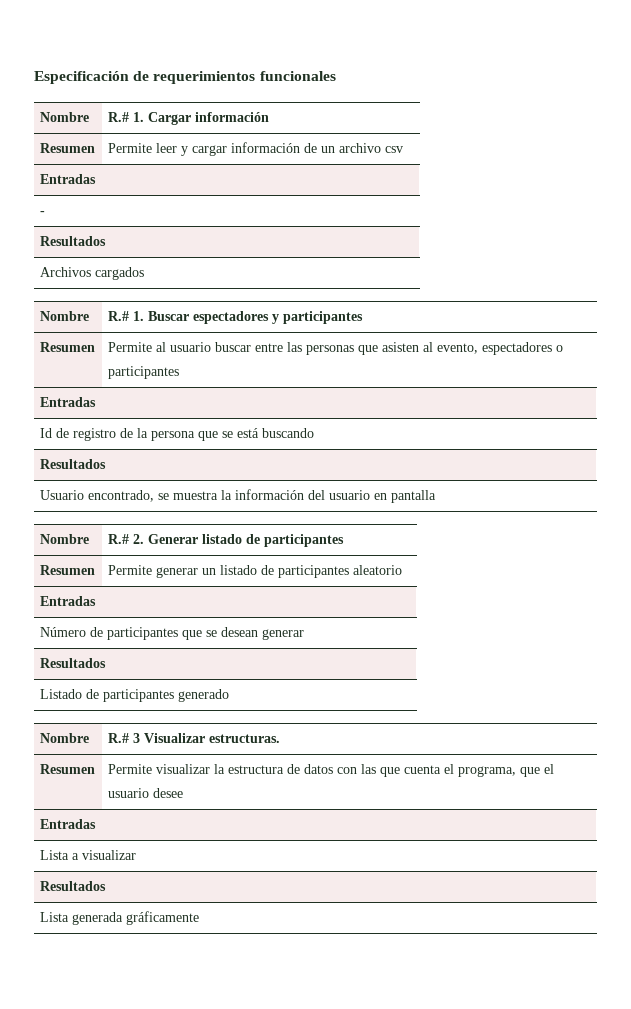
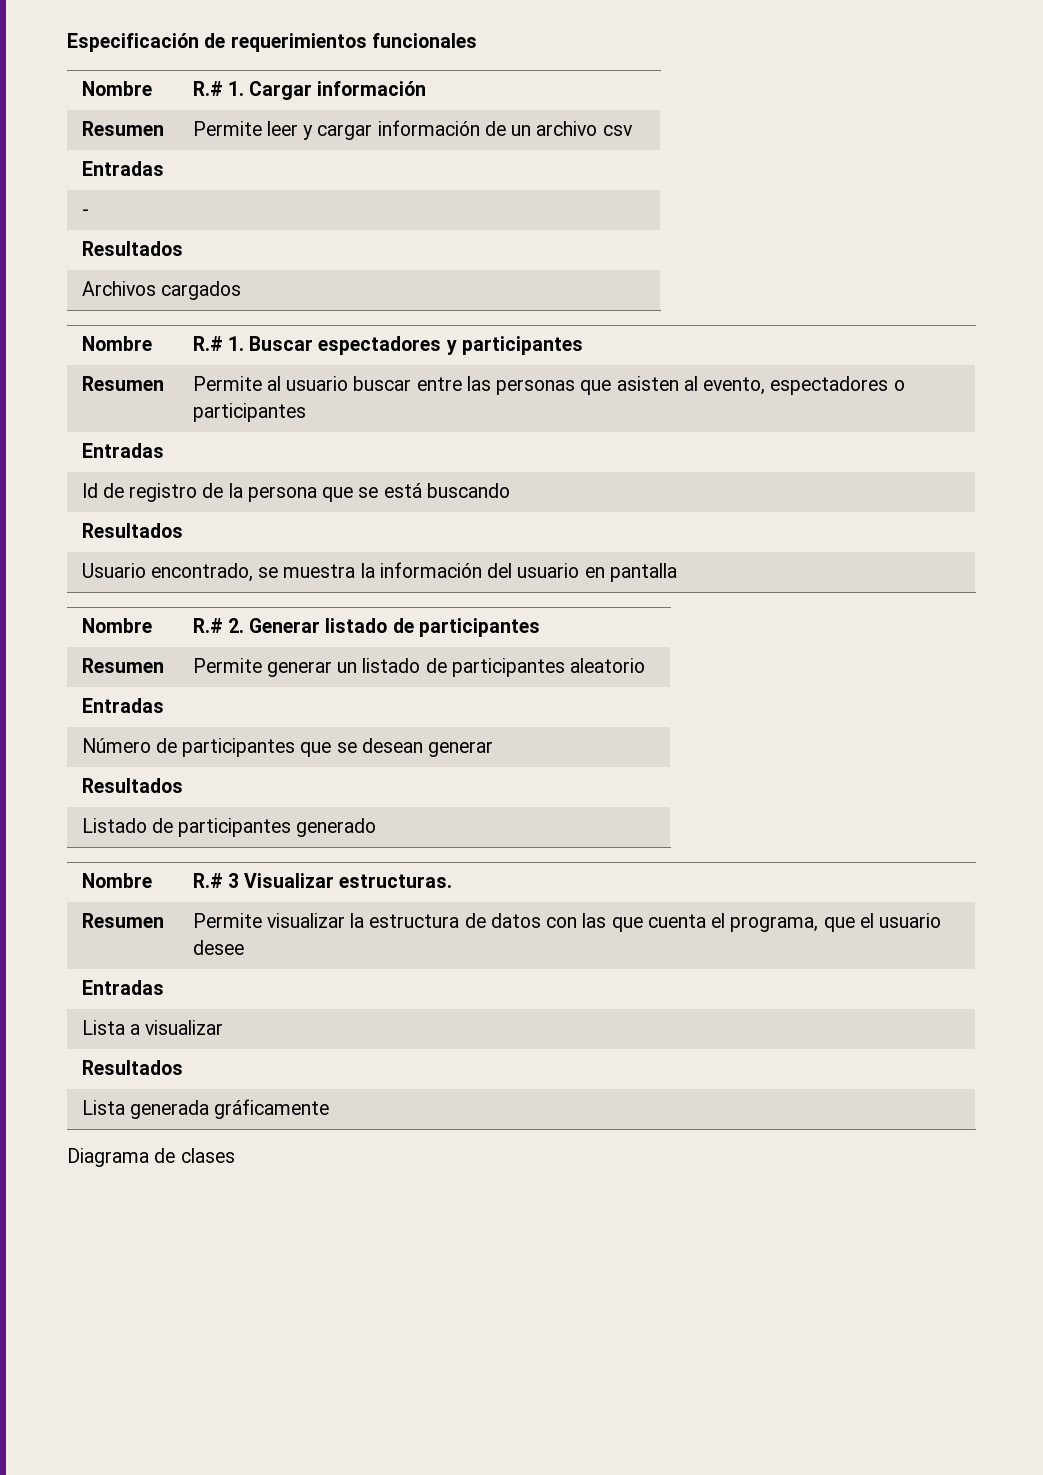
+ Diagrama de clases

